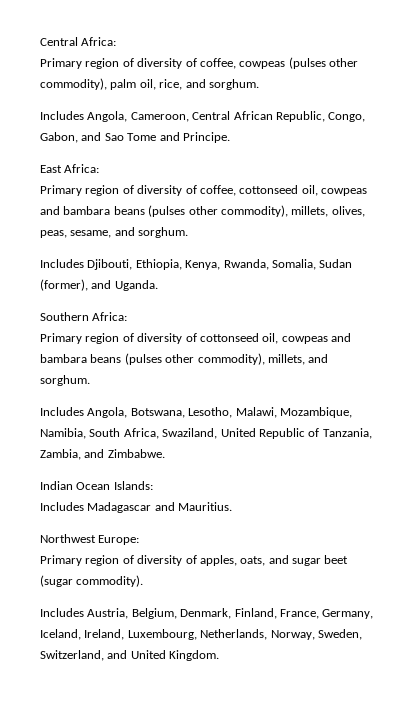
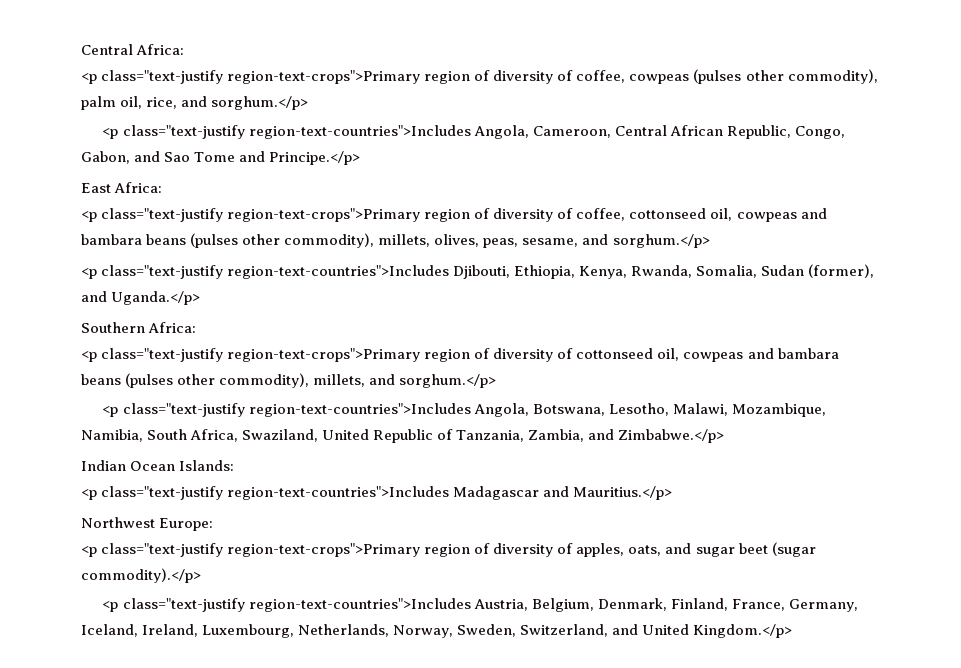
- Primary region of diversity of coffee, cowpeas (pulses other commodity), palm oil, rice, and sorghum.
- Includes Angola, Cameroon, Central African Republic, Congo, Gabon, and Sao Tome and Principe.
+ <p class="text-justify region-text-crops">Primary region of diversity of coffee, cowpeas (pulses other commodity), palm oil, rice, and sorghum.</p>
+ <p class="text-justify region-text-countries">Includes Angola, Cameroon, Central African Republic, Congo, Gabon, and Sao Tome and Principe.</p>
- Primary region of diversity of coffee, cottonseed oil, cowpeas and bambara beans (pulses other commodity), millets, olives, peas, sesame, and sorghum.
- Includes Djibouti, Ethiopia, Kenya, Rwanda, Somalia, Sudan (former), and Uganda.
+ <p class="text-justify region-text-crops">Primary region of diversity of coffee, cottonseed oil, cowpeas and bambara beans (pulses other commodity), millets, olives, peas, sesame, and sorghum.</p>
+ <p class="text-justify region-text-countries">Includes Djibouti, Ethiopia, Kenya, Rwanda, Somalia, Sudan (former), and Uganda.</p>
- Primary region of diversity of cottonseed oil, cowpeas and bambara beans (pulses other commodity), millets, and sorghum.
- Includes Angola, Botswana, Lesotho, Malawi, Mozambique, Namibia, South Africa, Swaziland, United Republic of Tanzania, Zambia, and Zimbabwe.
+ <p class="text-justify region-text-crops">Primary region of diversity of cottonseed oil, cowpeas and bambara beans (pulses other commodity), millets, and sorghum.</p>
+ <p class="text-justify region-text-countries">Includes Angola, Botswana, Lesotho, Malawi, Mozambique, Namibia, South Africa, Swaziland, United Republic of Tanzania, Zambia, and Zimbabwe.</p>
- Includes Madagascar and Mauritius.
+ <p class="text-justify region-text-countries">Includes Madagascar and Mauritius.</p>
- Primary region of diversity of apples, oats, and sugar beet (sugar commodity).
- Includes Austria, Belgium, Denmark, Finland, France, Germany, Iceland, Ireland, Luxembourg, Netherlands, Norway, Sweden, Switzerland, and United Kingdom.
+ <p class="text-justify region-text-crops">Primary region of diversity of apples, oats, and sugar beet (sugar commodity).</p>
+ <p class="text-justify region-text-countries">Includes Austria, Belgium, Denmark, Finland, France, Germany, Iceland, Ireland, Luxembourg, Netherlands, Norway, Sweden, Switzerland, and United Kingdom.</p>

